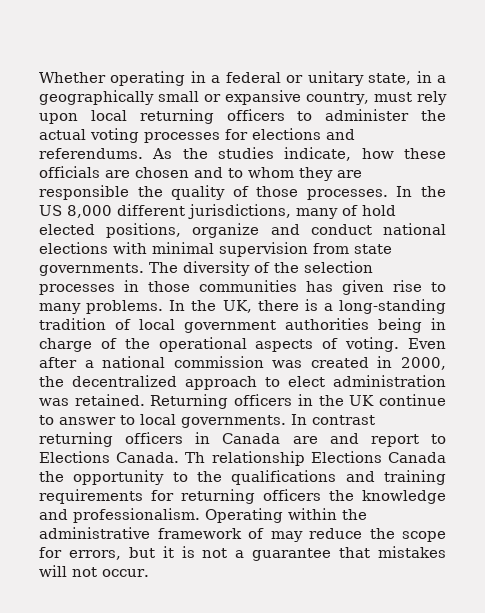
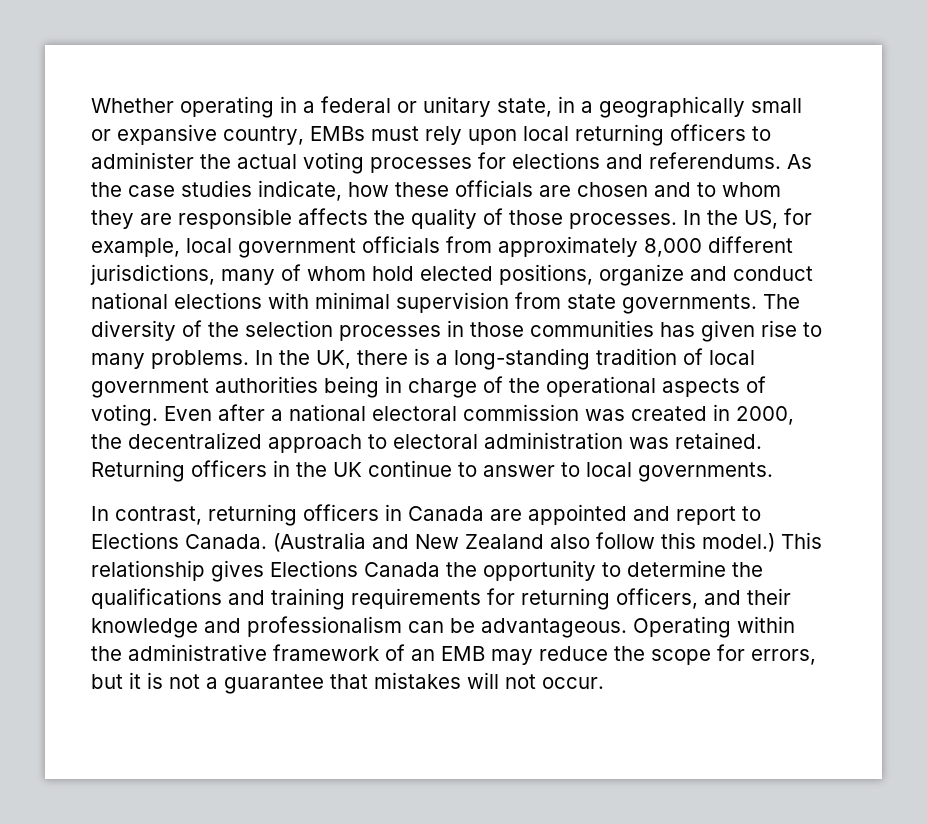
- Whether operating in a federal or unitary state, in a geographically small or expansive country, must rely upon local returning officers to administer the actual voting processes for elections and referendums.
+ Whether operating in a federal or unitary state, in a geographically small or expansive country, EMBs must rely upon local returning officers to administer the actual voting processes for elections and referendums.
- As the studies indicate, how these officials are chosen and to whom they are responsible the quality of those processes.
+ As the case studies indicate, how these officials are chosen and to whom they are responsible affects the quality of those processes.
- In the US 8,000 different jurisdictions, many of hold elected positions, organize and conduct national elections with minimal supervision from state governments.
+ In the US, for example, local government officials from approximately 8,000 different jurisdictions, many of whom hold elected positions, organize and conduct national elections with minimal supervision from state governments.
- Even after a national commission was created in 2000, the decentralized approach to elect administration was retained.
+ Even after a national electoral commission was created in 2000, the decentralized approach to electoral administration was retained.
- Returning officers in the UK continue to answer to local governments. In contrast returning officers in Canada are and report to Elections Canada.
+ Returning officers in the UK continue to answer to local governments.
+ In contrast, returning officers in Canada are appointed and report to Elections Canada.
- Th relationship Elections Canada the opportunity to the qualifications and training requirements for returning officers the knowledge and professionalism.
+ (Australia and New Zealand also follow this model.) This relationship gives Elections Canada the opportunity to determine the qualifications and training requirements for returning officers, and their knowledge and professionalism can be advantageous.
- Operating within the administrative framework of may reduce the scope for errors, but it is not a guarantee that mistakes will not occur.
+ Operating within the administrative framework of an EMB may reduce the scope for errors, but it is not a guarantee that mistakes will not occur.

